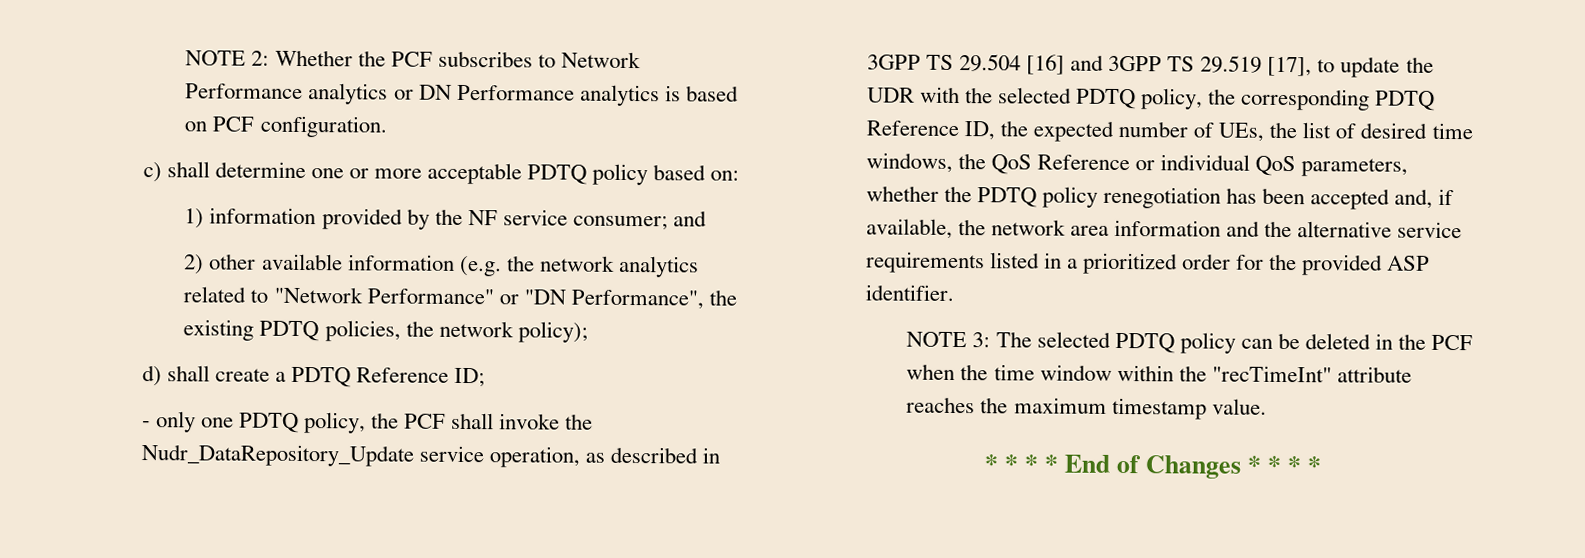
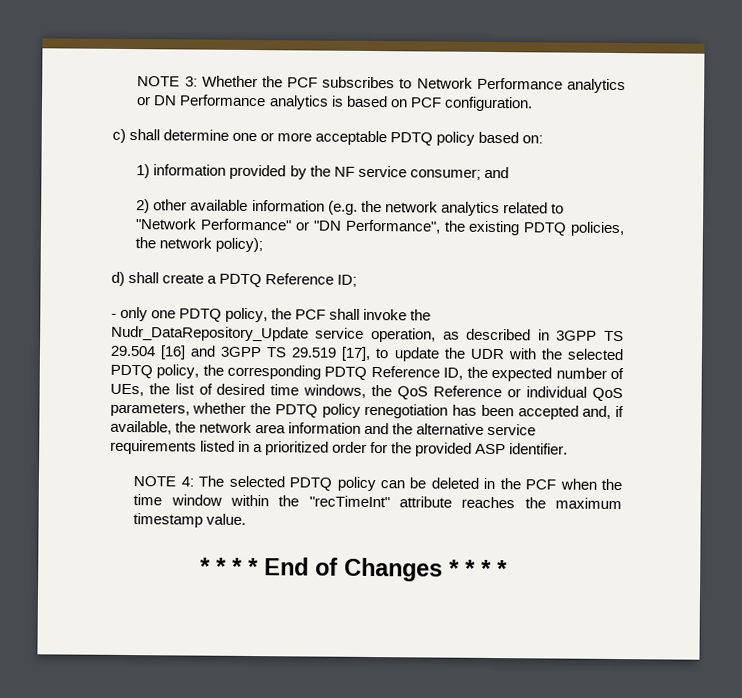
- NOTE 2: Whether the PCF subscribes to Network Performance analytics or DN Performance analytics is based on PCF configuration.
+ NOTE 3: Whether the PCF subscribes to Network Performance analytics or DN Performance analytics is based on PCF configuration.
- NOTE 3: The selected PDTQ policy can be deleted in the PCF when the time window within the "recTimeInt" attribute reaches the maximum timestamp value.
+ NOTE 4: The selected PDTQ policy can be deleted in the PCF when the time window within the "recTimeInt" attribute reaches the maximum timestamp value.

